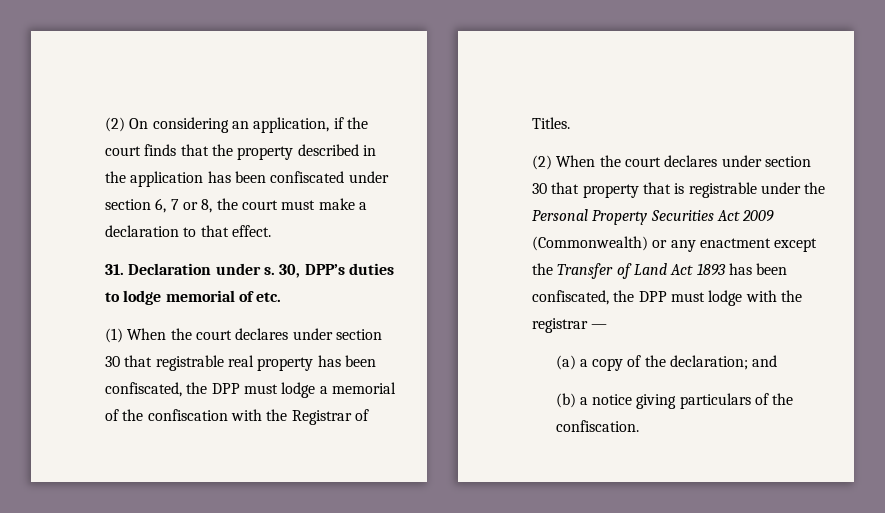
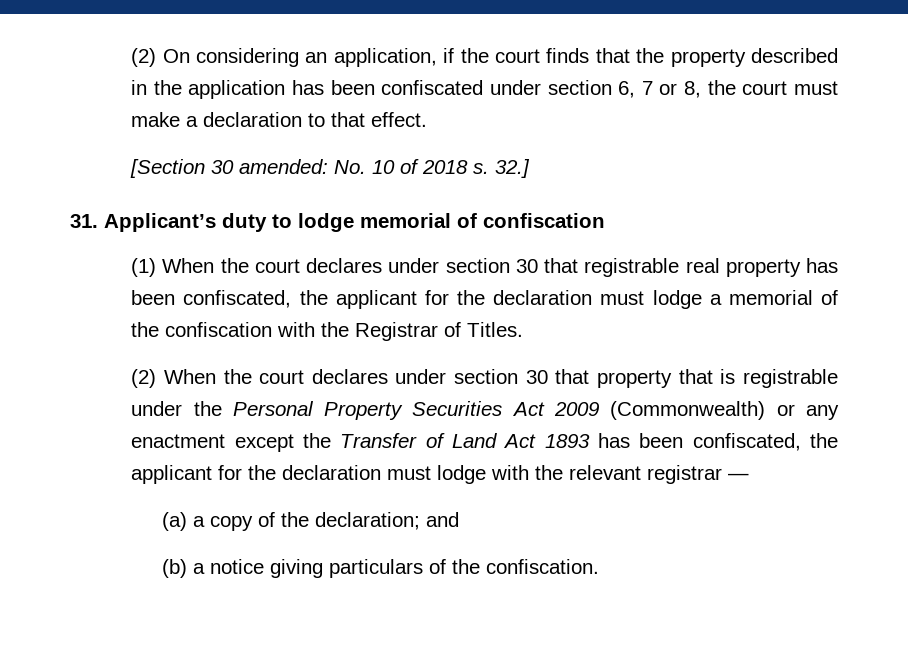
- 31. Declaration under s. 30, DPP’s duties to lodge memorial of etc.
+ [Section 30 amended: No. 10 of 2018 s. 32.]
+ 31. Applicant’s duty to lodge memorial of confiscation
- (1) When the court declares under section 30 that registrable real property has been confiscated, the DPP must lodge a memorial of the confiscation with the Registrar of Titles.
+ (1) When the court declares under section 30 that registrable real property has been confiscated, the applicant for the declaration must lodge a memorial of the confiscation with the Registrar of Titles.
- (2) When the court declares under section 30 that property that is registrable under the Personal Property Securities Act 2009 (Commonwealth) or any enactment except the Transfer of Land Act 1893 has been confiscated, the DPP must lodge with the registrar —
+ (2) When the court declares under section 30 that property that is registrable under the Personal Property Securities Act 2009 (Commonwealth) or any enactment except the Transfer of Land Act 1893 has been confiscated, the applicant for the declaration must lodge with the relevant registrar —

